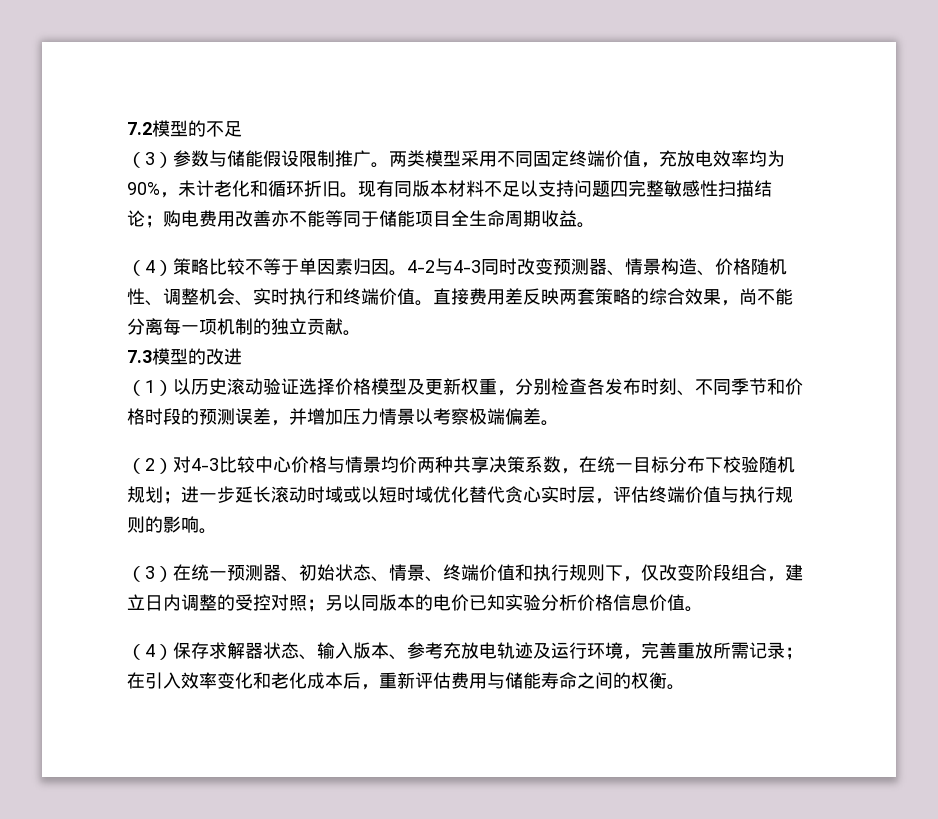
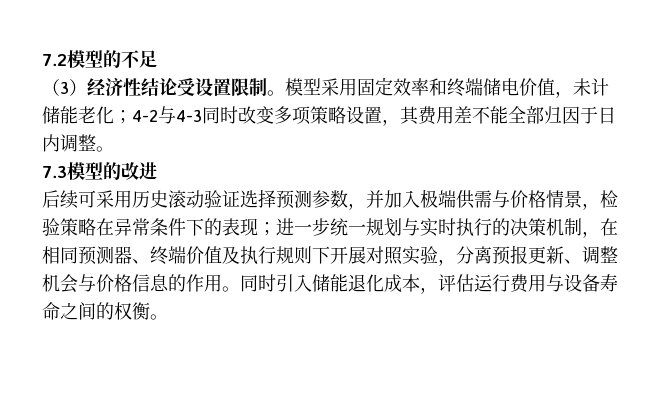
- （3）参数与储能假设限制推广。两类模型采用不同固定终端价值，充放电效率均为90%，未计老化和循环折旧。现有同版本材料不足以支持问题四完整敏感性扫描结论；购电费用改善亦不能等同于储能项目全生命周期收益。
- （4）策略比较不等于单因素归因。4-2与4-3同时改变预测器、情景构造、价格随机性、调整机会、实时执行和终端价值。直接费用差反映两套策略的综合效果，尚不能分离每一项机制的独立贡献。
+ （3）经济性结论受设置限制。模型采用固定效率和终端储电价值，未计储能老化；4-2与4-3同时改变多项策略设置，其费用差不能全部归因于日内调整。
- （1）以历史滚动验证选择价格模型及更新权重，分别检查各发布时刻、不同季节和价格时段的预测误差，并增加压力情景以考察极端偏差。
- （2）对4-3比较中心价格与情景均价两种共享决策系数，在统一目标分布下校验随机规划；进一步延长滚动时域或以短时域优化替代贪心实时层，评估终端价值与执行规则的影响。
- （3）在统一预测器、初始状态、情景、终端价值和执行规则下，仅改变阶段组合，建立日内调整的受控对照；另以同版本的电价已知实验分析价格信息价值。
- （4）保存求解器状态、输入版本、参考充放电轨迹及运行环境，完善重放所需记录；在引入效率变化和老化成本后，重新评估费用与储能寿命之间的权衡。
+ 后续可采用历史滚动验证选择预测参数，并加入极端供需与价格情景，检验策略在异常条件下的表现；进一步统一规划与实时执行的决策机制，在相同预测器、终端价值及执行规则下开展对照实验，分离预报更新、调整机会与价格信息的作用。同时引入储能退化成本，评估运行费用与设备寿命之间的权衡。

